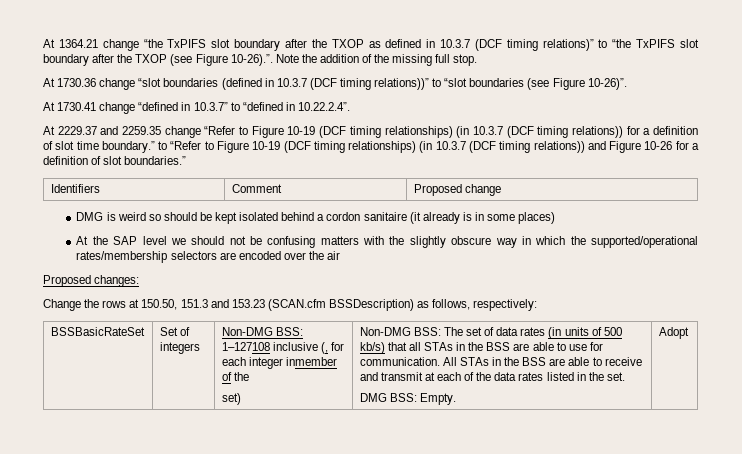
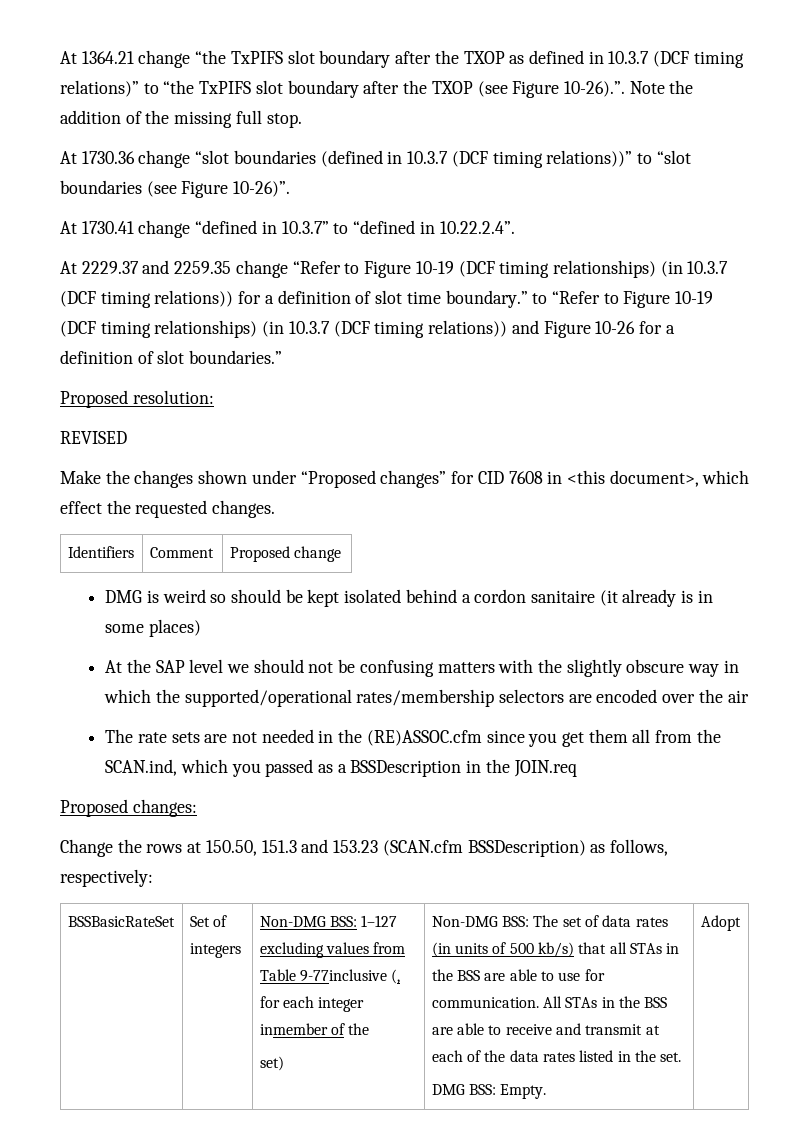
+ Proposed resolution:
+ REVISED
+ Make the changes shown under “Proposed changes” for CID 7608 in <this document>, which effect the requested changes.
+ The rate sets are not needed in the (RE)ASSOC.cfm since you get them all from the SCAN.ind, which you passed as a BSSDescription in the JOIN.req
- Non-DMG BSS: 1–127108 inclusive (, for each integer inmember of the
+ Non-DMG BSS: 1–127 excluding values from Table 9-77inclusive (, for each integer inmember of the

